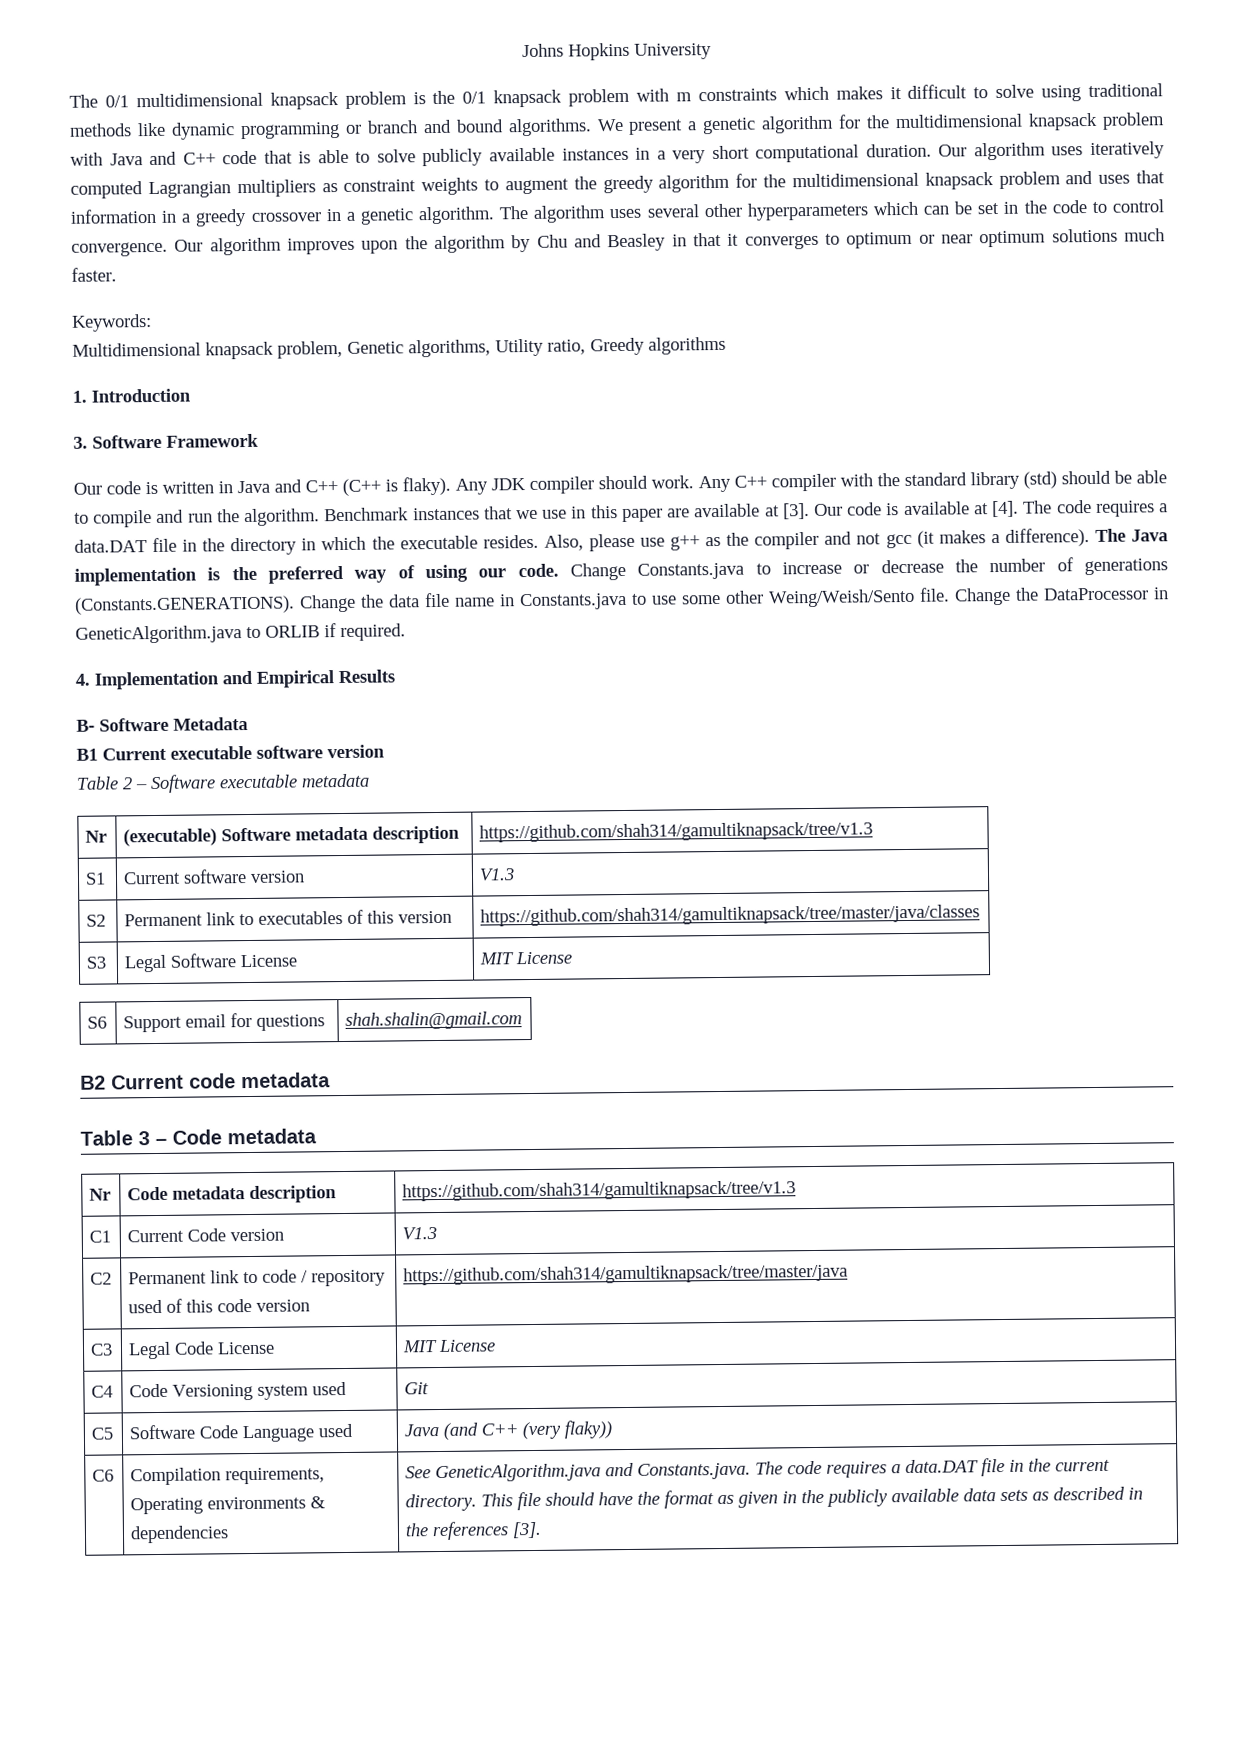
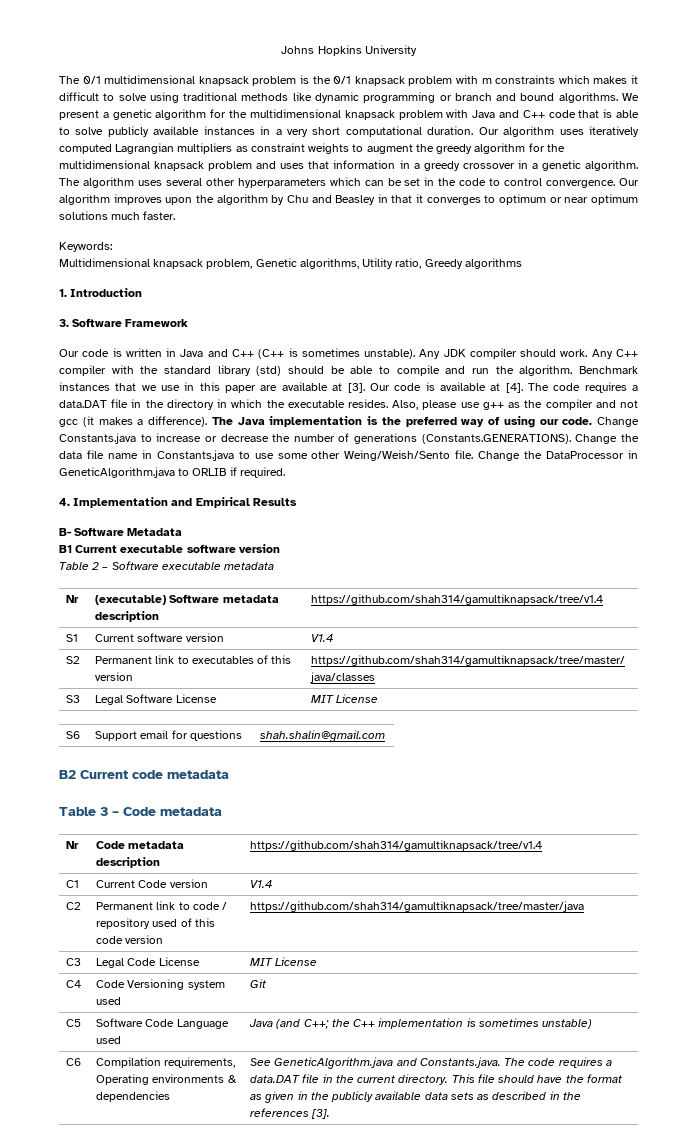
- Our code is written in Java and C++ (C++ is flaky).
+ Our code is written in Java and C++ (C++ is sometimes unstable).
- Nr | (executable) Software metadata description | https://github.com/shah314/gamultiknapsack/tree/v1.3
+ Nr | (executable) Software metadata description | https://github.com/shah314/gamultiknapsack/tree/v1.4
- S1 | Current software version | V1.3
+ S1 | Current software version | V1.4
- Nr | Code metadata description | https://github.com/shah314/gamultiknapsack/tree/v1.3
+ Nr | Code metadata description | https://github.com/shah314/gamultiknapsack/tree/v1.4
- C1 | Current Code version | V1.3
+ C1 | Current Code version | V1.4
- C5 | Software Code Language used | Java (and C++ (very flaky))
+ C5 | Software Code Language used | Java (and C++; the C++ implementation is sometimes unstable)

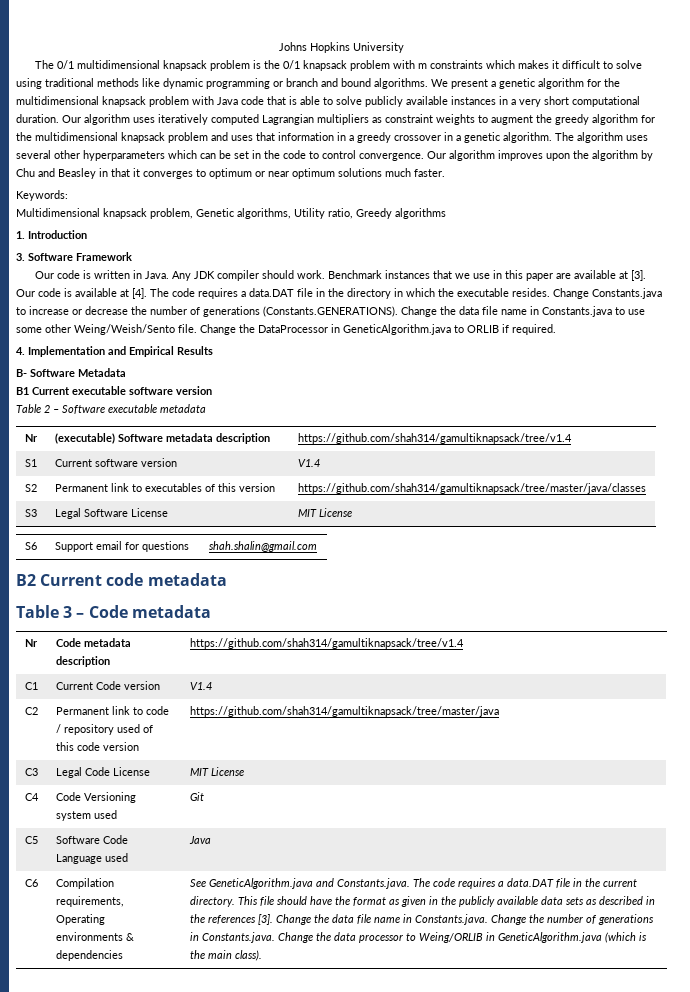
- We present a genetic algorithm for the multidimensional knapsack problem with Java and C++ code that is able to solve publicly available instances in a very short computational duration.
+ We present a genetic algorithm for the multidimensional knapsack problem with Java code that is able to solve publicly available instances in a very short computational duration.
- Our code is written in Java and C++ (C++ is sometimes unstable).
+ Our code is written in Java.
- Any C++ compiler with the standard library (std) should be able to compile and run the algorithm.
- Also, please use g++ as the compiler and not gcc (it makes a difference). The Java implementation is the preferred way of using our code.
- C5 | Software Code Language used | Java (and C++; the C++ implementation is sometimes unstable)
+ C5 | Software Code Language used | Java
+ Change the data file name in Constants.java. Change the number of generations in Constants.java. Change the data processor to Weing/ORLIB in GeneticAlgorithm.java (which is the main class).

